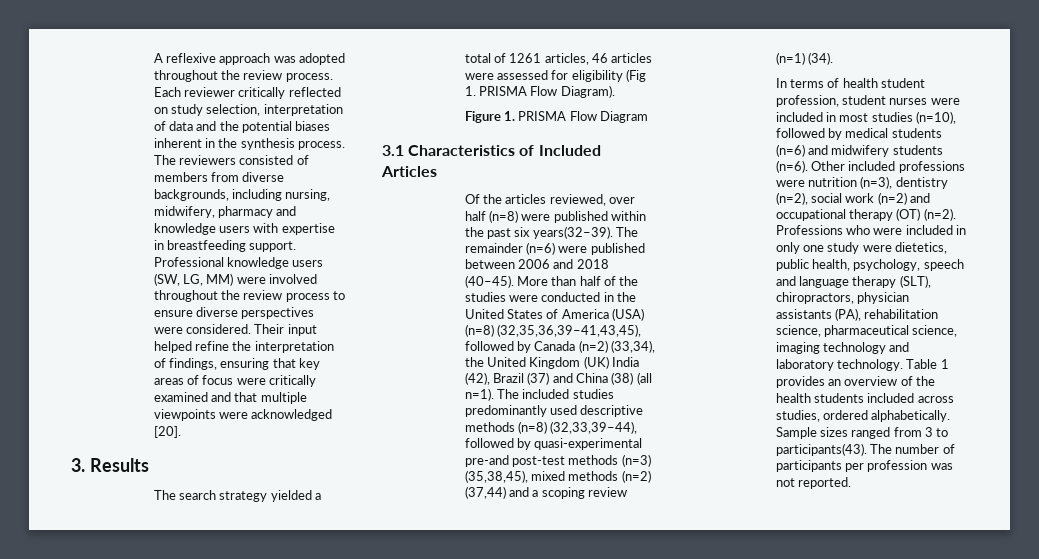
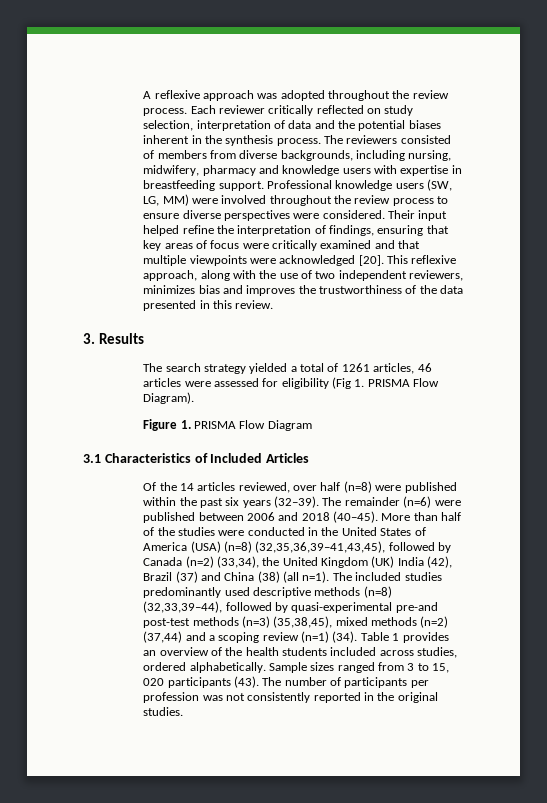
+ This reflexive approach, along with the use of two independent reviewers, minimizes bias and improves the trustworthiness of the data presented in this review.
- Of the articles reviewed, over half (n=8) were published within the past six years(32–39).
+ Of the 14 articles reviewed, over half (n=8) were published within the past six years (32–39).
- The included studies predominantly used descriptive methods (n=8) (32,33,39–44), followed by quasi-experimental pre-and post-test methods (n=3) (35,38,45), mixed methods (n=2) (37,44) and a scoping review (n=1) (34).
- In terms of health student profession, student nurses were included in most studies (n=10), followed by medical students (n=6) and midwifery students (n=6). Other included professions were nutrition (n=3), dentistry (n=2), social work (n=2) and occupational therapy (OT) (n=2). Professions who were included in only one study were dietetics, public health, psychology, speech and language therapy (SLT), chiropractors, physician assistants (PA), rehabilitation science, pharmaceutical science, imaging technology and laboratory technology. Table 1 provides an overview of the health students included across studies, ordered alphabetically.
+ The included studies predominantly used descriptive methods (n=8) (32,33,39–44), followed by quasi-experimental pre-and post-test methods (n=3) (35,38,45), mixed methods (n=2) (37,44) and a scoping review (n=1) (34). Table 1 provides an overview of the health students included across studies, ordered alphabetically.
- Sample sizes ranged from 3 to participants(43).
+ Sample sizes ranged from 3 to 15, 020 participants (43).
- The number of participants per profession was not reported.
+ The number of participants per profession was not consistently reported in the original studies.

